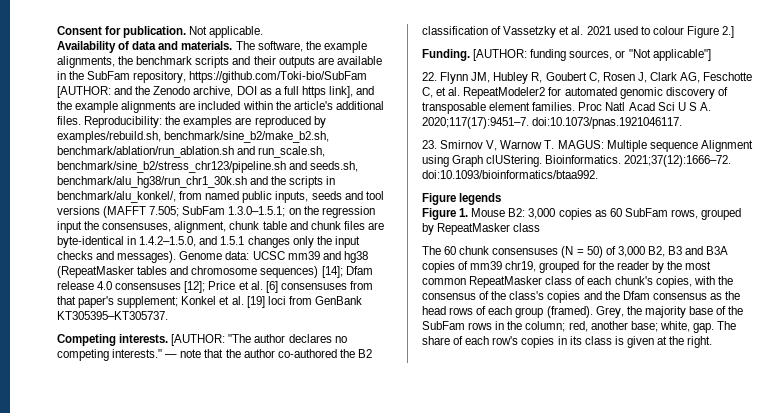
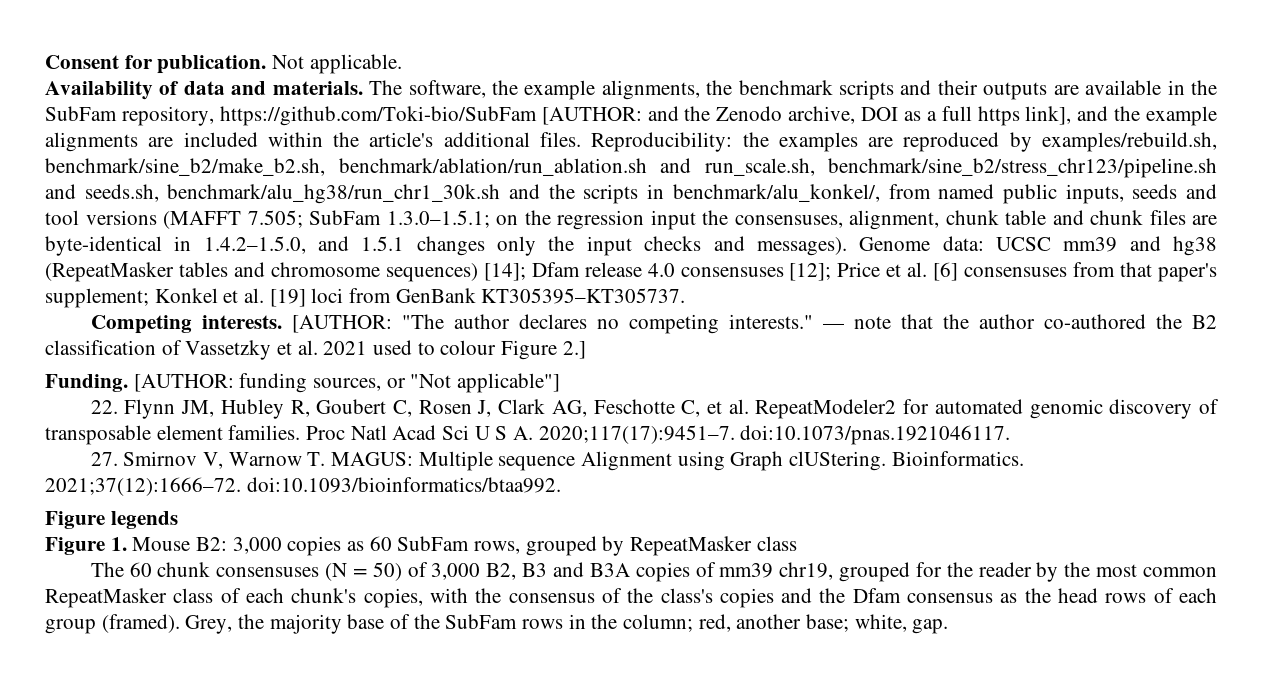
- 23. Smirnov V, Warnow T. MAGUS: Multiple sequence Alignment using Graph clUStering.
+ 27. Smirnov V, Warnow T. MAGUS: Multiple sequence Alignment using Graph clUStering.
- The share of each row's copies in its class is given at the right.

